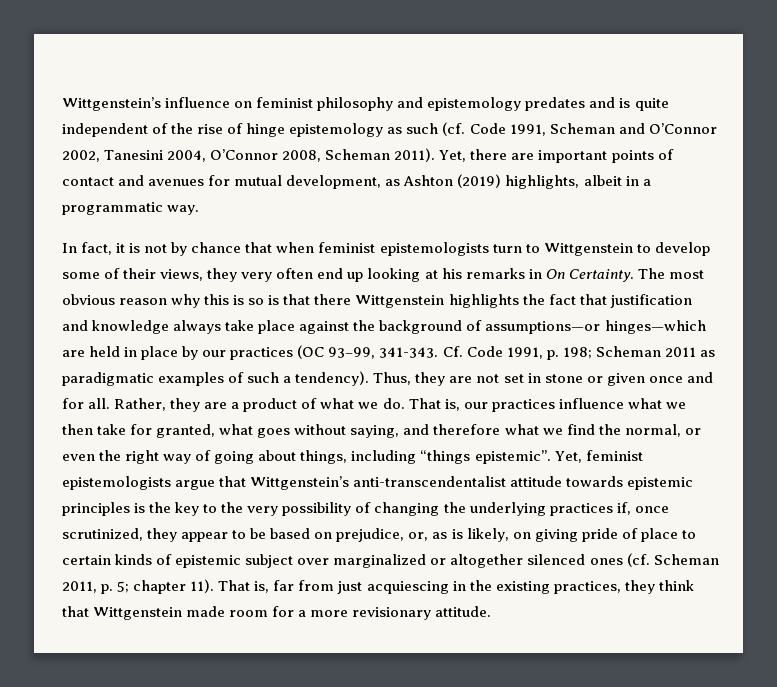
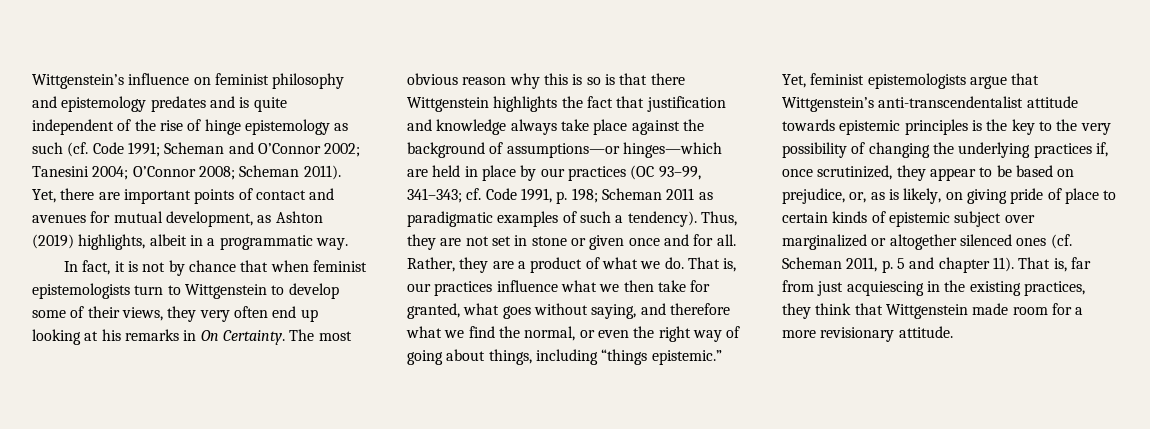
- Wittgenstein’s influence on feminist philosophy and epistemology predates and is quite independent of the rise of hinge epistemology as such (cf. Code 1991, Scheman and O’Connor 2002, Tanesini 2004, O’Connor 2008, Scheman 2011).
+ Wittgenstein’s influence on feminist philosophy and epistemology predates and is quite independent of the rise of hinge epistemology as such (cf. Code 1991; Scheman and O’Connor 2002; Tanesini 2004; O’Connor 2008; Scheman 2011).
- The most obvious reason why this is so is that there Wittgenstein highlights the fact that justification and knowledge always take place against the background of assumptions—or hinges—which are held in place by our practices (OC 93–99, 341-343. Cf. Code 1991, p. 198; Scheman 2011 as paradigmatic examples of such a tendency).
+ The most obvious reason why this is so is that there Wittgenstein highlights the fact that justification and knowledge always take place against the background of assumptions—or hinges—which are held in place by our practices (OC 93–99, 341–343; cf. Code 1991, p. 198; Scheman 2011 as paradigmatic examples of such a tendency).
- That is, our practices influence what we then take for granted, what goes without saying, and therefore what we find the normal, or even the right way of going about things, including “things epistemic”.
+ That is, our practices influence what we then take for granted, what goes without saying, and therefore what we find the normal, or even the right way of going about things, including “things epistemic.”
- Yet, feminist epistemologists argue that Wittgenstein’s anti-transcendentalist attitude towards epistemic principles is the key to the very possibility of changing the underlying practices if, once scrutinized, they appear to be based on prejudice, or, as is likely, on giving pride of place to certain kinds of epistemic subject over marginalized or altogether silenced ones (cf. Scheman 2011, p. 5; chapter 11).
+ Yet, feminist epistemologists argue that Wittgenstein’s anti-transcendentalist attitude towards epistemic principles is the key to the very possibility of changing the underlying practices if, once scrutinized, they appear to be based on prejudice, or, as is likely, on giving pride of place to certain kinds of epistemic subject over marginalized or altogether silenced ones (cf. Scheman 2011, p. 5 and chapter 11).

